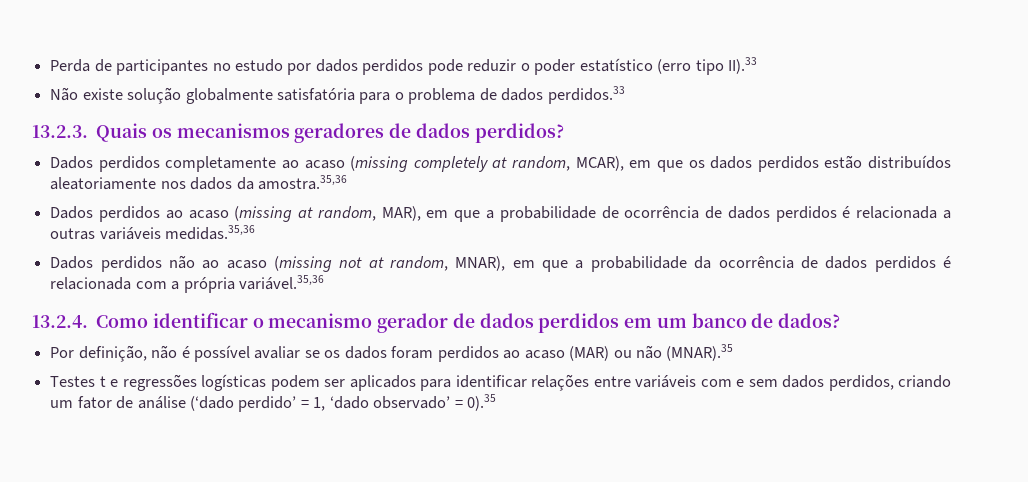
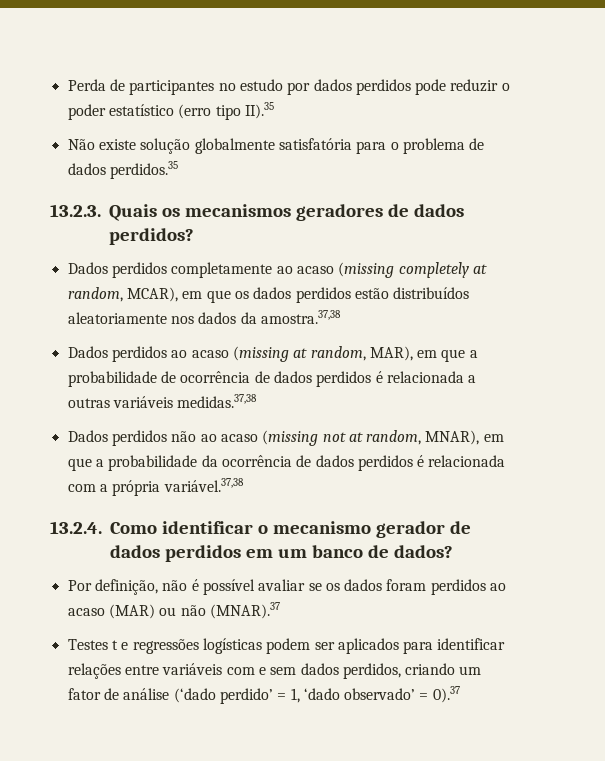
- Perda de participantes no estudo por dados perdidos pode reduzir o poder estatístico (erro tipo II).33
+ Perda de participantes no estudo por dados perdidos pode reduzir o poder estatístico (erro tipo II).35
- Não existe solução globalmente satisfatória para o problema de dados perdidos.33
+ Não existe solução globalmente satisfatória para o problema de dados perdidos.35
- Dados perdidos completamente ao acaso (missing completely at random, MCAR), em que os dados perdidos estão distribuídos aleatoriamente nos dados da amostra.35,36
+ Dados perdidos completamente ao acaso (missing completely at random, MCAR), em que os dados perdidos estão distribuídos aleatoriamente nos dados da amostra.37,38
- Dados perdidos ao acaso (missing at random, MAR), em que a probabilidade de ocorrência de dados perdidos é relacionada a outras variáveis medidas.35,36
+ Dados perdidos ao acaso (missing at random, MAR), em que a probabilidade de ocorrência de dados perdidos é relacionada a outras variáveis medidas.37,38
- Dados perdidos não ao acaso (missing not at random, MNAR), em que a probabilidade da ocorrência de dados perdidos é relacionada com a própria variável.35,36
+ Dados perdidos não ao acaso (missing not at random, MNAR), em que a probabilidade da ocorrência de dados perdidos é relacionada com a própria variável.37,38
- Por definição, não é possível avaliar se os dados foram perdidos ao acaso (MAR) ou não (MNAR).35
+ Por definição, não é possível avaliar se os dados foram perdidos ao acaso (MAR) ou não (MNAR).37
- Testes t e regressões logísticas podem ser aplicados para identificar relações entre variáveis com e sem dados perdidos, criando um fator de análise (‘dado perdido’ = 1, ‘dado observado’ = 0).35
+ Testes t e regressões logísticas podem ser aplicados para identificar relações entre variáveis com e sem dados perdidos, criando um fator de análise (‘dado perdido’ = 1, ‘dado observado’ = 0).37

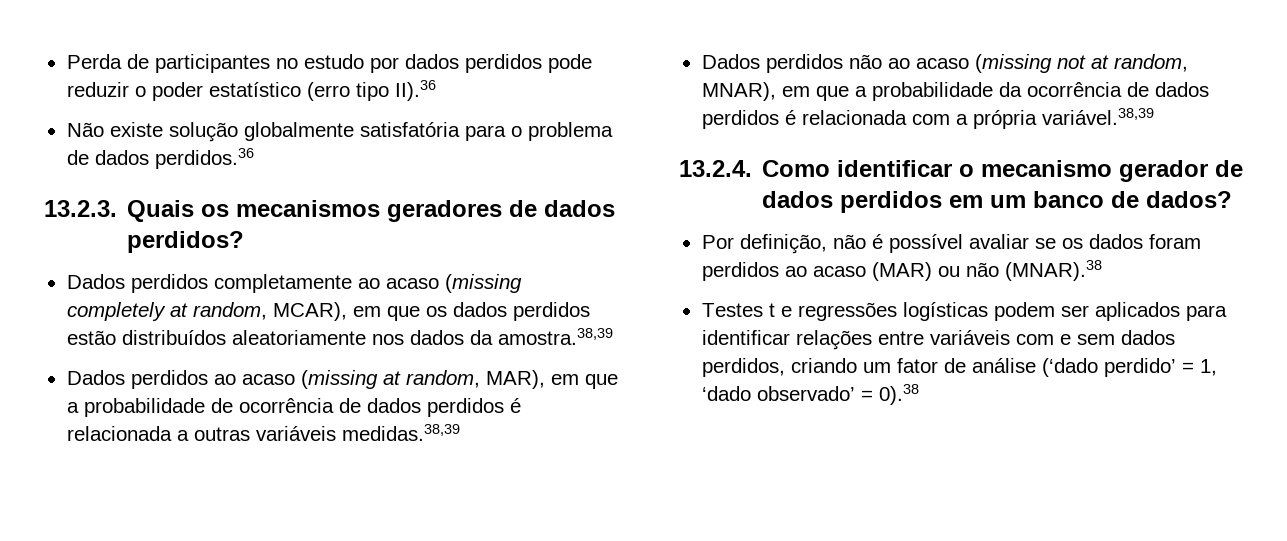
- Perda de participantes no estudo por dados perdidos pode reduzir o poder estatístico (erro tipo II).35
+ Perda de participantes no estudo por dados perdidos pode reduzir o poder estatístico (erro tipo II).36
- Não existe solução globalmente satisfatória para o problema de dados perdidos.35
+ Não existe solução globalmente satisfatória para o problema de dados perdidos.36
- Dados perdidos completamente ao acaso (missing completely at random, MCAR), em que os dados perdidos estão distribuídos aleatoriamente nos dados da amostra.37,38
+ Dados perdidos completamente ao acaso (missing completely at random, MCAR), em que os dados perdidos estão distribuídos aleatoriamente nos dados da amostra.38,39
- Dados perdidos ao acaso (missing at random, MAR), em que a probabilidade de ocorrência de dados perdidos é relacionada a outras variáveis medidas.37,38
+ Dados perdidos ao acaso (missing at random, MAR), em que a probabilidade de ocorrência de dados perdidos é relacionada a outras variáveis medidas.38,39
- Dados perdidos não ao acaso (missing not at random, MNAR), em que a probabilidade da ocorrência de dados perdidos é relacionada com a própria variável.37,38
+ Dados perdidos não ao acaso (missing not at random, MNAR), em que a probabilidade da ocorrência de dados perdidos é relacionada com a própria variável.38,39
- Por definição, não é possível avaliar se os dados foram perdidos ao acaso (MAR) ou não (MNAR).37
+ Por definição, não é possível avaliar se os dados foram perdidos ao acaso (MAR) ou não (MNAR).38
- Testes t e regressões logísticas podem ser aplicados para identificar relações entre variáveis com e sem dados perdidos, criando um fator de análise (‘dado perdido’ = 1, ‘dado observado’ = 0).37
+ Testes t e regressões logísticas podem ser aplicados para identificar relações entre variáveis com e sem dados perdidos, criando um fator de análise (‘dado perdido’ = 1, ‘dado observado’ = 0).38

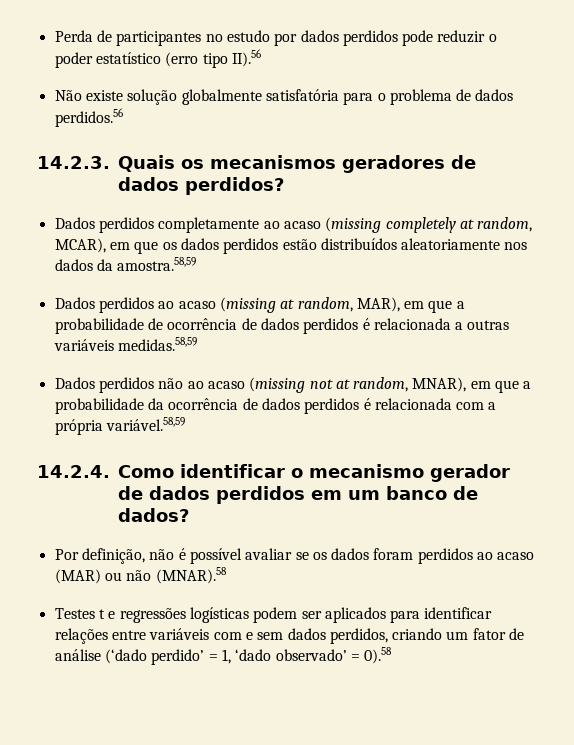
- Perda de participantes no estudo por dados perdidos pode reduzir o poder estatístico (erro tipo II).36
+ Perda de participantes no estudo por dados perdidos pode reduzir o poder estatístico (erro tipo II).56
- Não existe solução globalmente satisfatória para o problema de dados perdidos.36
- 13.2.3. Quais os mecanismos geradores de dados perdidos?
+ Não existe solução globalmente satisfatória para o problema de dados perdidos.56
+ 14.2.3. Quais os mecanismos geradores de dados perdidos?
- Dados perdidos completamente ao acaso (missing completely at random, MCAR), em que os dados perdidos estão distribuídos aleatoriamente nos dados da amostra.38,39
+ Dados perdidos completamente ao acaso (missing completely at random, MCAR), em que os dados perdidos estão distribuídos aleatoriamente nos dados da amostra.58,59
- Dados perdidos ao acaso (missing at random, MAR), em que a probabilidade de ocorrência de dados perdidos é relacionada a outras variáveis medidas.38,39
+ Dados perdidos ao acaso (missing at random, MAR), em que a probabilidade de ocorrência de dados perdidos é relacionada a outras variáveis medidas.58,59
- Dados perdidos não ao acaso (missing not at random, MNAR), em que a probabilidade da ocorrência de dados perdidos é relacionada com a própria variável.38,39
- 13.2.4. Como identificar o mecanismo gerador de dados perdidos em um banco de dados?
+ Dados perdidos não ao acaso (missing not at random, MNAR), em que a probabilidade da ocorrência de dados perdidos é relacionada com a própria variável.58,59
+ 14.2.4. Como identificar o mecanismo gerador de dados perdidos em um banco de dados?
- Por definição, não é possível avaliar se os dados foram perdidos ao acaso (MAR) ou não (MNAR).38
+ Por definição, não é possível avaliar se os dados foram perdidos ao acaso (MAR) ou não (MNAR).58
- Testes t e regressões logísticas podem ser aplicados para identificar relações entre variáveis com e sem dados perdidos, criando um fator de análise (‘dado perdido’ = 1, ‘dado observado’ = 0).38
+ Testes t e regressões logísticas podem ser aplicados para identificar relações entre variáveis com e sem dados perdidos, criando um fator de análise (‘dado perdido’ = 1, ‘dado observado’ = 0).58

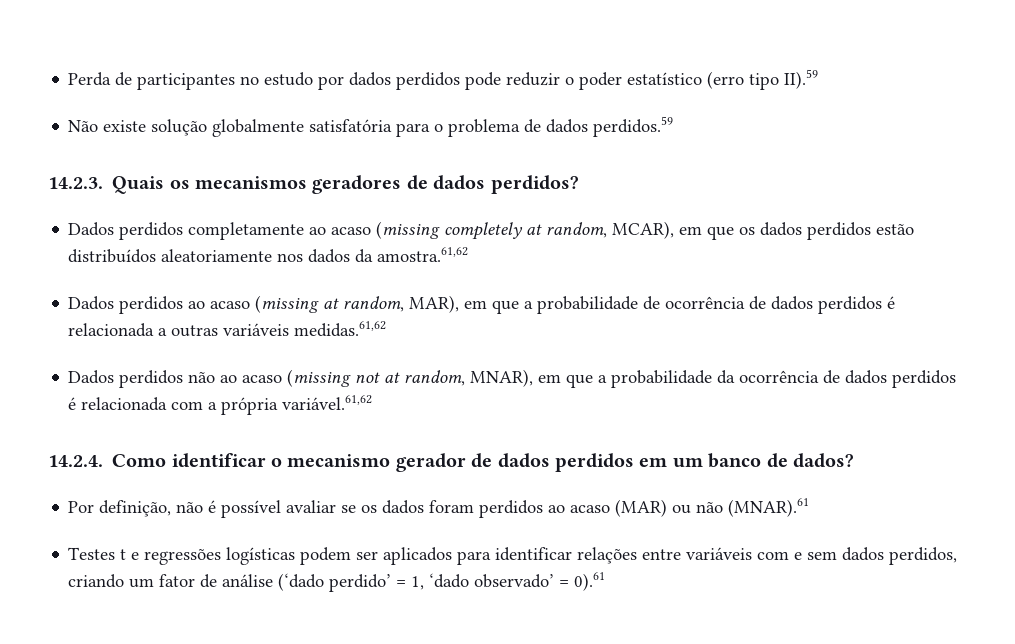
- Perda de participantes no estudo por dados perdidos pode reduzir o poder estatístico (erro tipo II).56
+ Perda de participantes no estudo por dados perdidos pode reduzir o poder estatístico (erro tipo II).59
- Não existe solução globalmente satisfatória para o problema de dados perdidos.56
+ Não existe solução globalmente satisfatória para o problema de dados perdidos.59
- Dados perdidos completamente ao acaso (missing completely at random, MCAR), em que os dados perdidos estão distribuídos aleatoriamente nos dados da amostra.58,59
+ Dados perdidos completamente ao acaso (missing completely at random, MCAR), em que os dados perdidos estão distribuídos aleatoriamente nos dados da amostra.61,62
- Dados perdidos ao acaso (missing at random, MAR), em que a probabilidade de ocorrência de dados perdidos é relacionada a outras variáveis medidas.58,59
+ Dados perdidos ao acaso (missing at random, MAR), em que a probabilidade de ocorrência de dados perdidos é relacionada a outras variáveis medidas.61,62
- Dados perdidos não ao acaso (missing not at random, MNAR), em que a probabilidade da ocorrência de dados perdidos é relacionada com a própria variável.58,59
+ Dados perdidos não ao acaso (missing not at random, MNAR), em que a probabilidade da ocorrência de dados perdidos é relacionada com a própria variável.61,62
- Por definição, não é possível avaliar se os dados foram perdidos ao acaso (MAR) ou não (MNAR).58
+ Por definição, não é possível avaliar se os dados foram perdidos ao acaso (MAR) ou não (MNAR).61
- Testes t e regressões logísticas podem ser aplicados para identificar relações entre variáveis com e sem dados perdidos, criando um fator de análise (‘dado perdido’ = 1, ‘dado observado’ = 0).58
+ Testes t e regressões logísticas podem ser aplicados para identificar relações entre variáveis com e sem dados perdidos, criando um fator de análise (‘dado perdido’ = 1, ‘dado observado’ = 0).61

